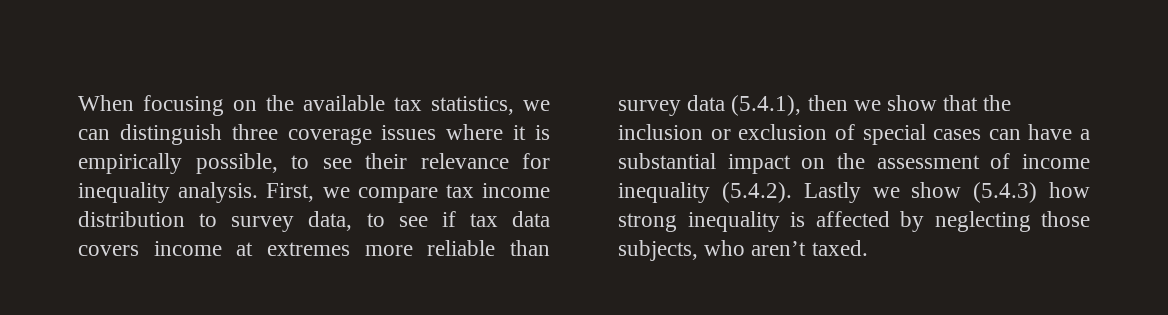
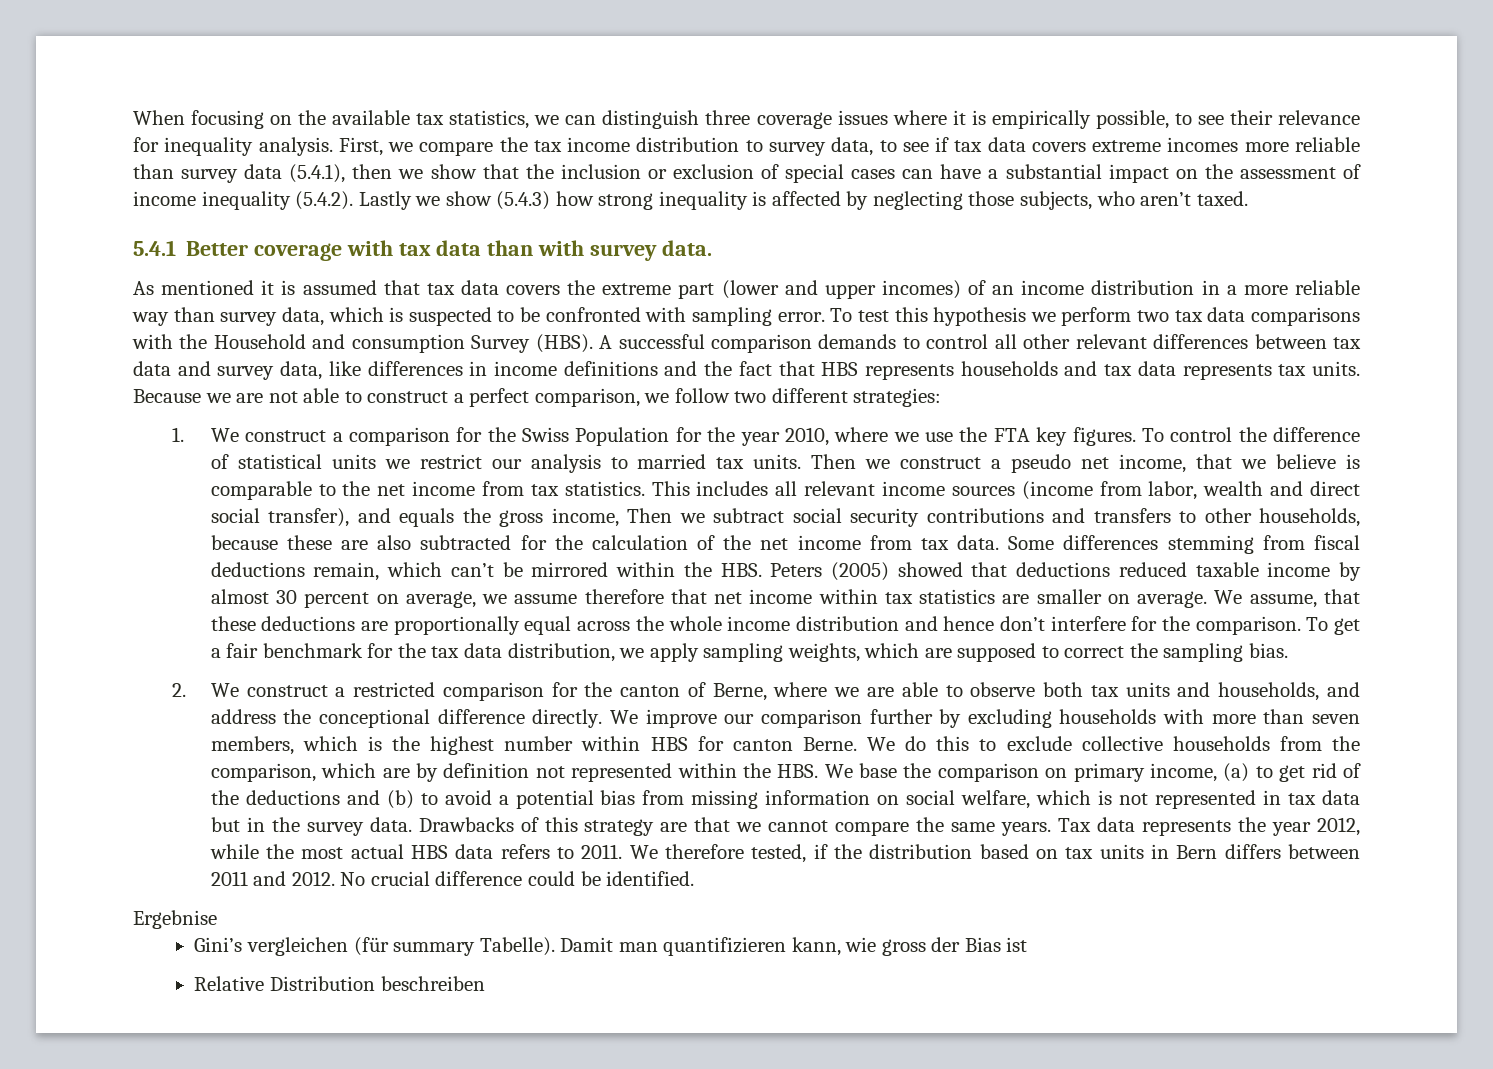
- First, we compare tax income distribution to survey data, to see if tax data covers income at extremes more reliable than survey data (5.4.1), then we show that the inclusion or exclusion of special cases can have a substantial impact on the assessment of income inequality (5.4.2). Lastly we show (5.4.3) how strong inequality is affected by neglecting those subjects, who aren’t taxed.
+ First, we compare the tax income distribution to survey data, to see if tax data covers extreme incomes more reliable than survey data (5.4.1), then we show that the inclusion or exclusion of special cases can have a substantial impact on the assessment of income inequality (5.4.2). Lastly we show (5.4.3) how strong inequality is affected by neglecting those subjects, who aren’t taxed.
+ 5.4.1 Better coverage with tax data than with survey data.
+ As mentioned it is assumed that tax data covers the extreme part (lower and upper incomes) of an income distribution in a more reliable way than survey data, which is suspected to be confronted with sampling error. To test this hypothesis we perform two tax data comparisons with the Household and consumption Survey (HBS). A successful comparison demands to control all other relevant differences between tax data and survey data, like differences in income definitions and the fact that HBS represents households and tax data represents tax units. Because we are not able to construct a perfect comparison, we follow two different strategies:
+ 1. We construct a comparison for the Swiss Population for the year 2010, where we use the FTA key figures. To control the difference of statistical units we restrict our analysis to married tax units. Then we construct a pseudo net income, that we believe is comparable to the net income from tax statistics. This includes all relevant income sources (income from labor, wealth and direct social transfer), and equals the gross income, Then we subtract social security contributions and transfers to other households, because these are also subtracted for the calculation of the net income from tax data. Some differences stemming from fiscal deductions remain, which can’t be mirrored within the HBS. Peters (2005) showed that deductions reduced taxable income by almost 30 percent on average, we assume therefore that net income within tax statistics are smaller on average. We assume, that these deductions are proportionally equal across the whole income distribution and hence don’t interfere for the comparison. To get a fair benchmark for the tax data distribution, we apply sampling weights, which are supposed to correct the sampling bias.
+ 2. We construct a restricted comparison for the canton of Berne, where we are able to observe both tax units and households, and address the conceptional difference directly. We improve our comparison further by excluding households with more than seven members, which is the highest number within HBS for canton Berne. We do this to exclude collective households from the comparison, which are by definition not represented within the HBS. We base the comparison on primary income, (a) to get rid of the deductions and (b) to avoid a potential bias from missing information on social welfare, which is not represented in tax data but in the survey data. Drawbacks of this strategy are that we cannot compare the same years. Tax data represents the year 2012, while the most actual HBS data refers to 2011. We therefore tested, if the distribution based on tax units in Bern differs between 2011 and 2012. No crucial difference could be identified.
+ Ergebnise
+ Gini’s vergleichen (für summary Tabelle). Damit man quantifizieren kann, wie gross der Bias ist
+ Relative Distribution beschreiben

